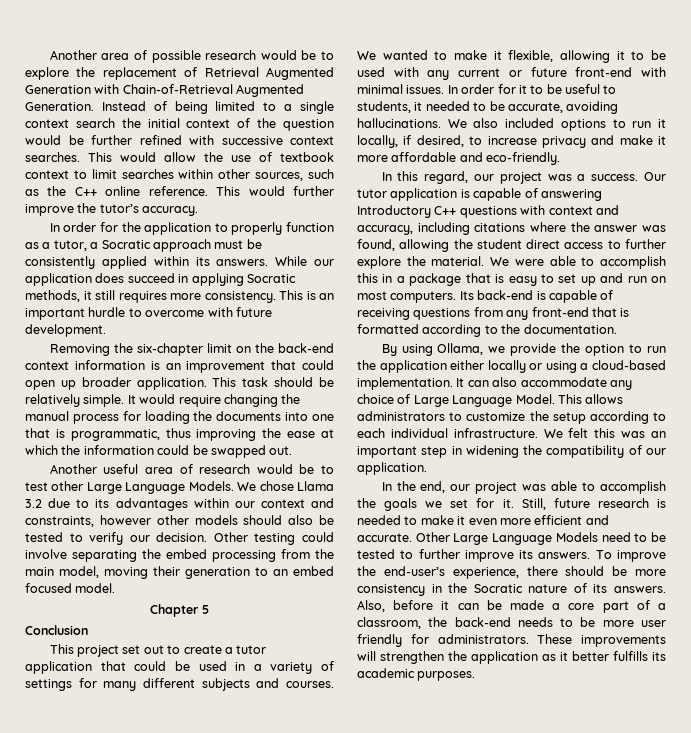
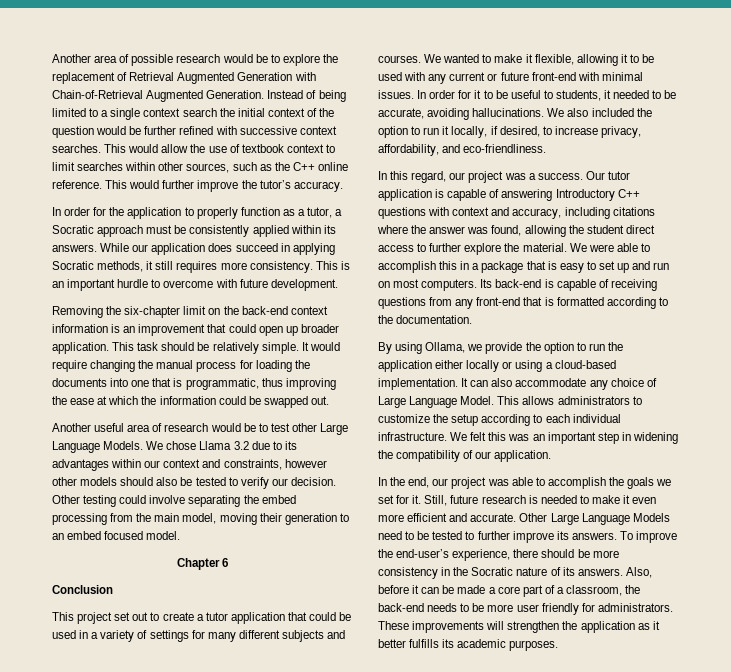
- Chapter 5
+ Chapter 6
- We also included options to run it locally, if desired, to increase privacy and make it more affordable and eco-friendly.
+ We also included the option to run it locally, if desired, to increase privacy, affordability, and eco-friendliness.

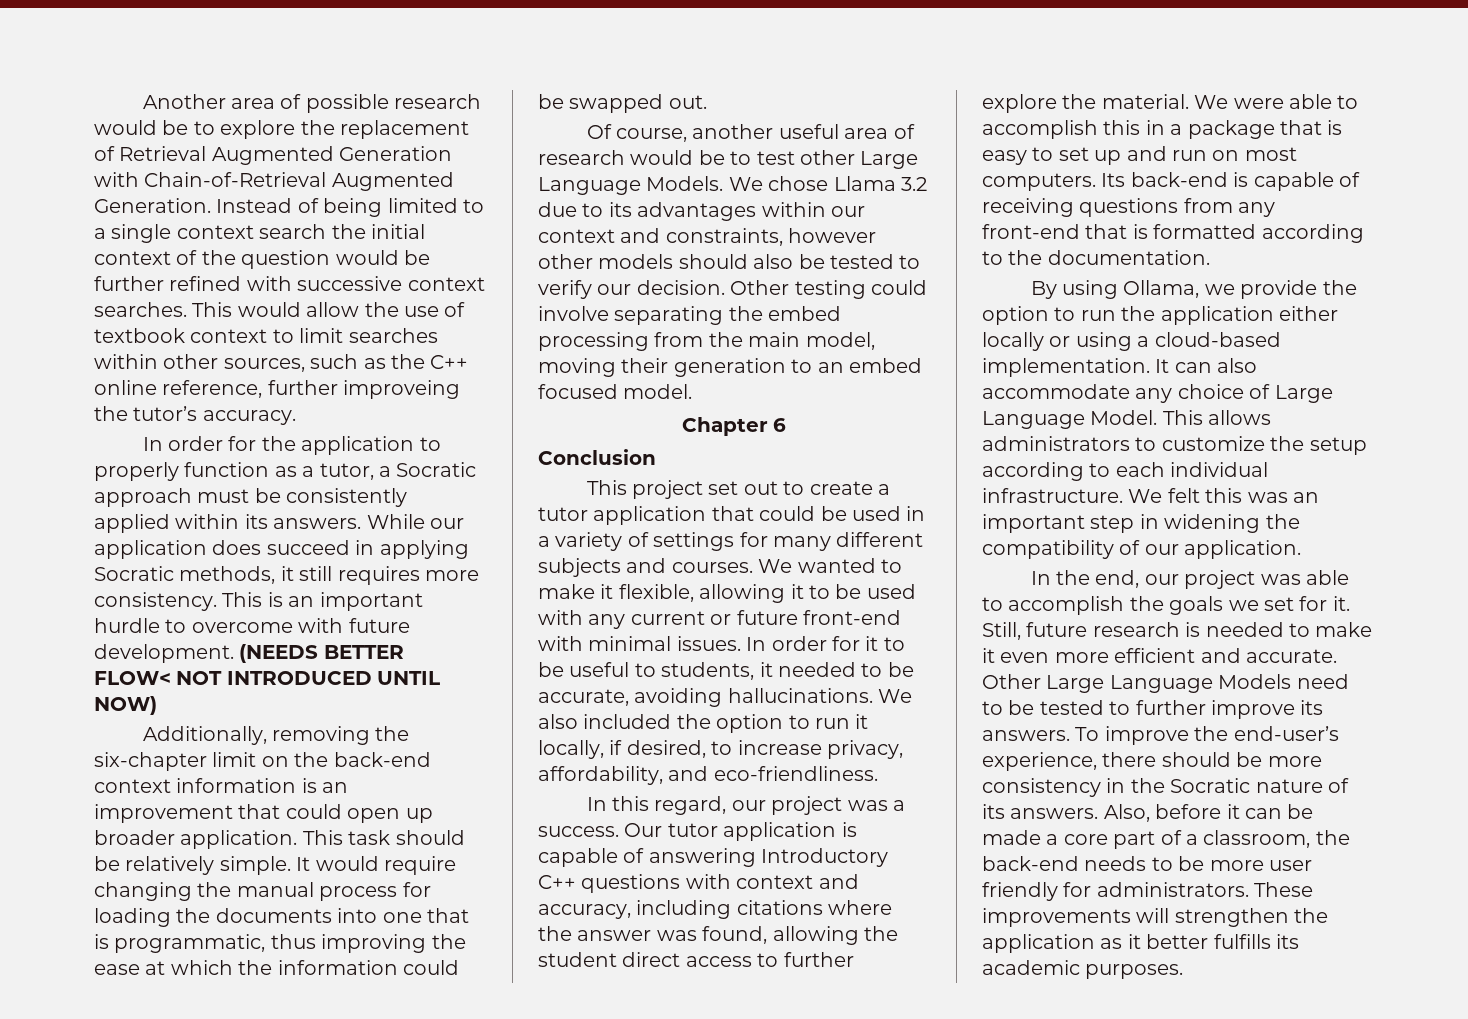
- This would allow the use of textbook context to limit searches within other sources, such as the C++ online reference. This would further improve the tutor’s accuracy.
+ This would allow the use of textbook context to limit searches within other sources, such as the C++ online reference, further improveing the tutor’s accuracy.
- This is an important hurdle to overcome with future development.
- Removing the six-chapter limit on the back-end context information is an improvement that could open up broader application.
+ This is an important hurdle to overcome with future development. (NEEDS BETTER FLOW< NOT INTRODUCED UNTIL NOW)
+ Additionally, removing the six-chapter limit on the back-end context information is an improvement that could open up broader application.
- Another useful area of research would be to test other Large Language Models.
+ Of course, another useful area of research would be to test other Large Language Models.

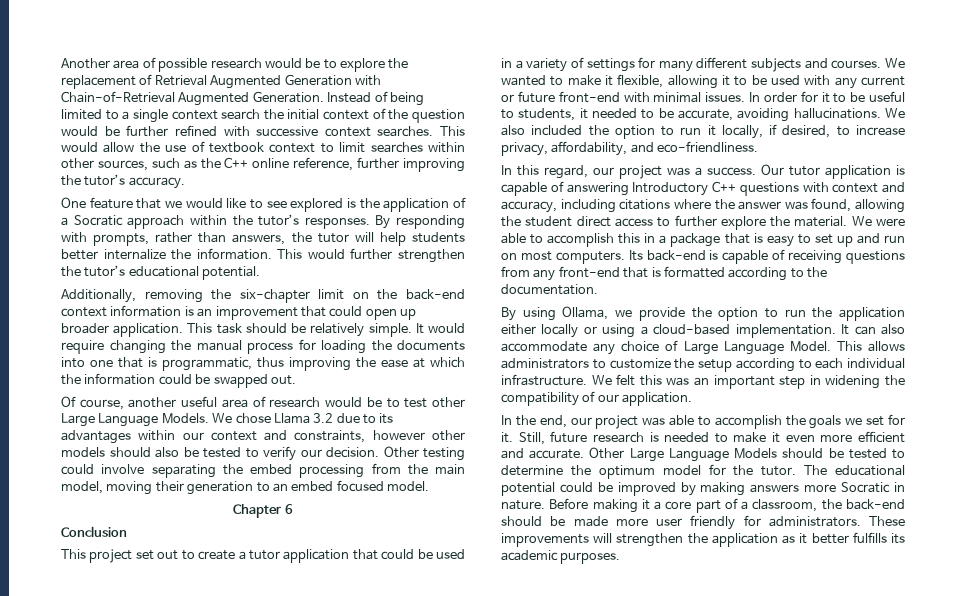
- This would allow the use of textbook context to limit searches within other sources, such as the C++ online reference, further improveing the tutor’s accuracy.
+ This would allow the use of textbook context to limit searches within other sources, such as the C++ online reference, further improving the tutor’s accuracy.
- In order for the application to properly function as a tutor, a Socratic approach must be consistently applied within its answers. While our application does succeed in applying Socratic methods, it still requires more consistency. This is an important hurdle to overcome with future development. (NEEDS BETTER FLOW< NOT INTRODUCED UNTIL NOW)
+ One feature that we would like to see explored is the application of a Socratic approach within the tutor’s responses. By responding with prompts, rather than answers, the tutor will help students better internalize the information. This would further strengthen the tutor’s educational potential.
- Other Large Language Models need to be tested to further improve its answers. To improve the end-user’s experience, there should be more consistency in the Socratic nature of its answers. Also, before it can be made a core part of a classroom, the back-end needs to be more user friendly for administrators.
+ Other Large Language Models should be tested to determine the optimum model for the tutor. The educational potential could be improved by making answers more Socratic in nature. Before making it a core part of a classroom, the back-end should be made more user friendly for administrators.

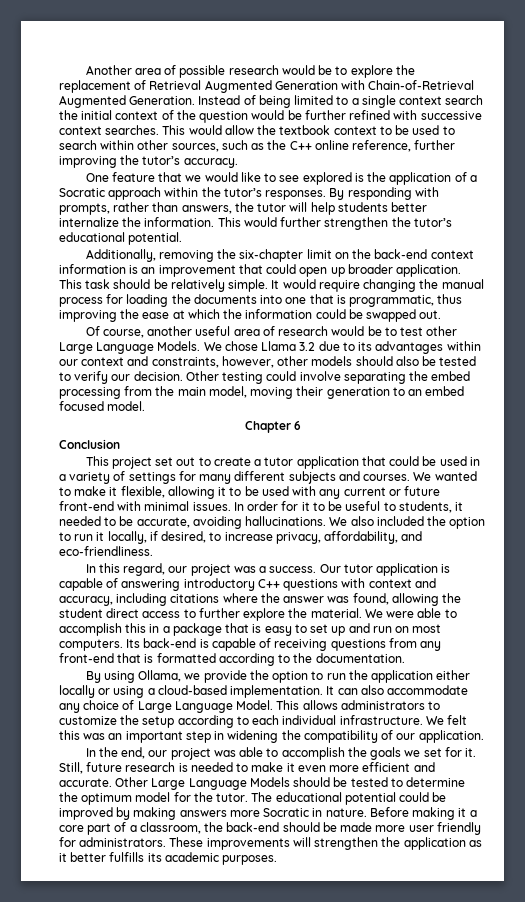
- This would allow the use of textbook context to limit searches within other sources, such as the C++ online reference, further improving the tutor’s accuracy.
+ This would allow the textbook context to be used to search within other sources, such as the C++ online reference, further improving the tutor’s accuracy.
- We chose Llama 3.2 due to its advantages within our context and constraints, however other models should also be tested to verify our decision.
+ We chose Llama 3.2 due to its advantages within our context and constraints, however, other models should also be tested to verify our decision.
- Our tutor application is capable of answering Introductory C++ questions with context and accuracy, including citations where the answer was found, allowing the student direct access to further explore the material.
+ Our tutor application is capable of answering introductory C++ questions with context and accuracy, including citations where the answer was found, allowing the student direct access to further explore the material.

